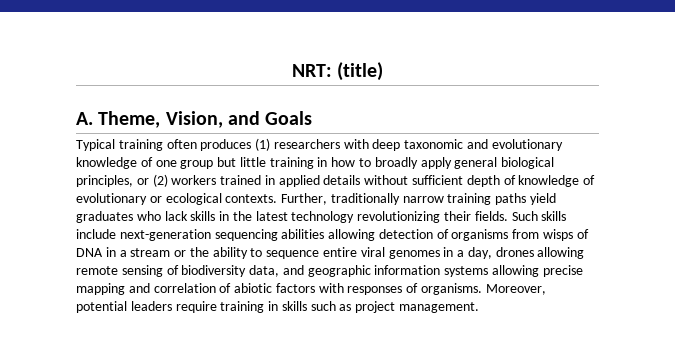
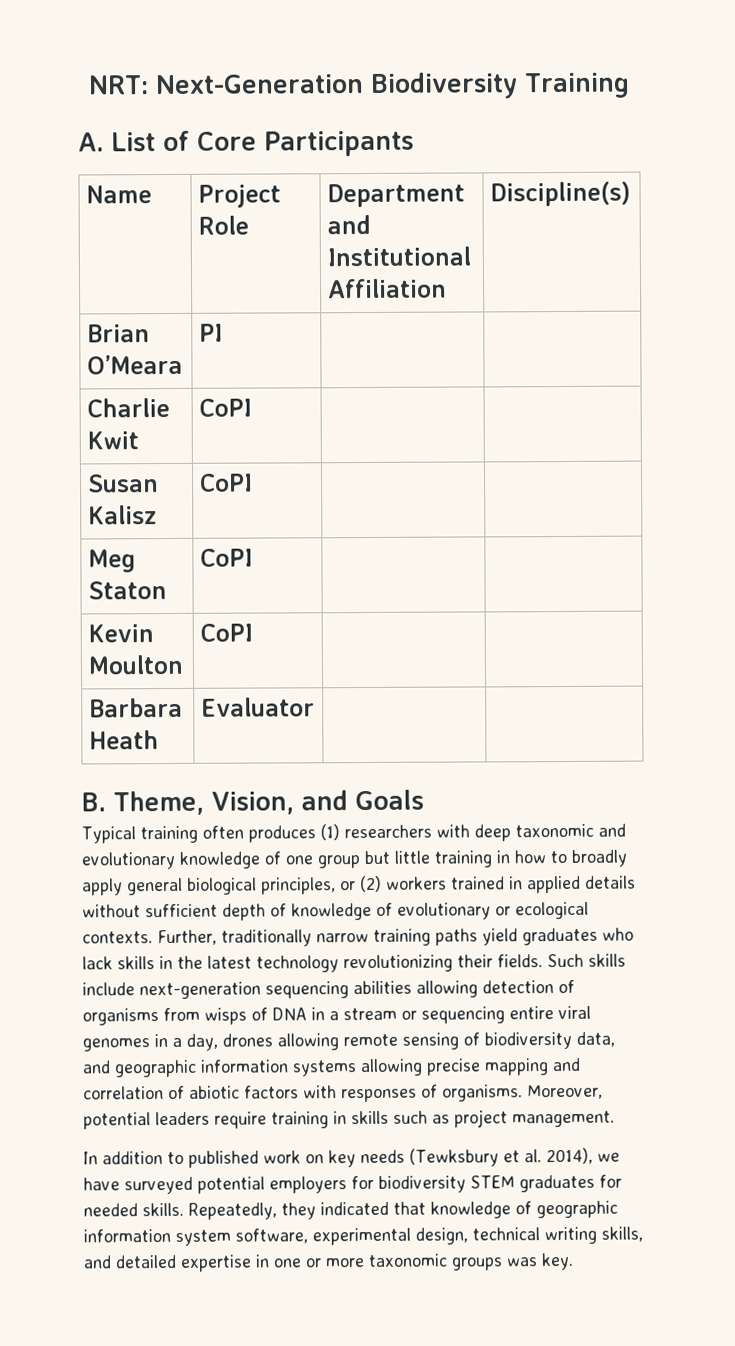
- NRT: (title)
- A. Theme, Vision, and Goals
+ NRT: Next-Generation Biodiversity Training
+ A. List of Core Participants
+ Name | Project Role | Department and Institutional Affiliation | Discipline(s)
+ Brian O’Meara | PI | |
+ Charlie Kwit | CoPI | |
+ Susan Kalisz | CoPI | |
+ Meg Staton | CoPI | |
+ Kevin Moulton | CoPI | |
+ Barbara Heath | Evaluator | |
+ B. Theme, Vision, and Goals
- Such skills include next-generation sequencing abilities allowing detection of organisms from wisps of DNA in a stream or the ability to sequence entire viral genomes in a day, drones allowing remote sensing of biodiversity data, and geographic information systems allowing precise mapping and correlation of abiotic factors with responses of organisms.
+ Such skills include next-generation sequencing abilities allowing detection of organisms from wisps of DNA in a stream or sequencing entire viral genomes in a day, drones allowing remote sensing of biodiversity data, and geographic information systems allowing precise mapping and correlation of abiotic factors with responses of organisms.
+ In addition to published work on key needs (Tewksbury et al. 2014), we have surveyed potential employers for biodiversity STEM graduates for needed skills. Repeatedly, they indicated that knowledge of geographic information system software, experimental design, technical writing skills, and detailed expertise in one or more taxonomic groups was key.

